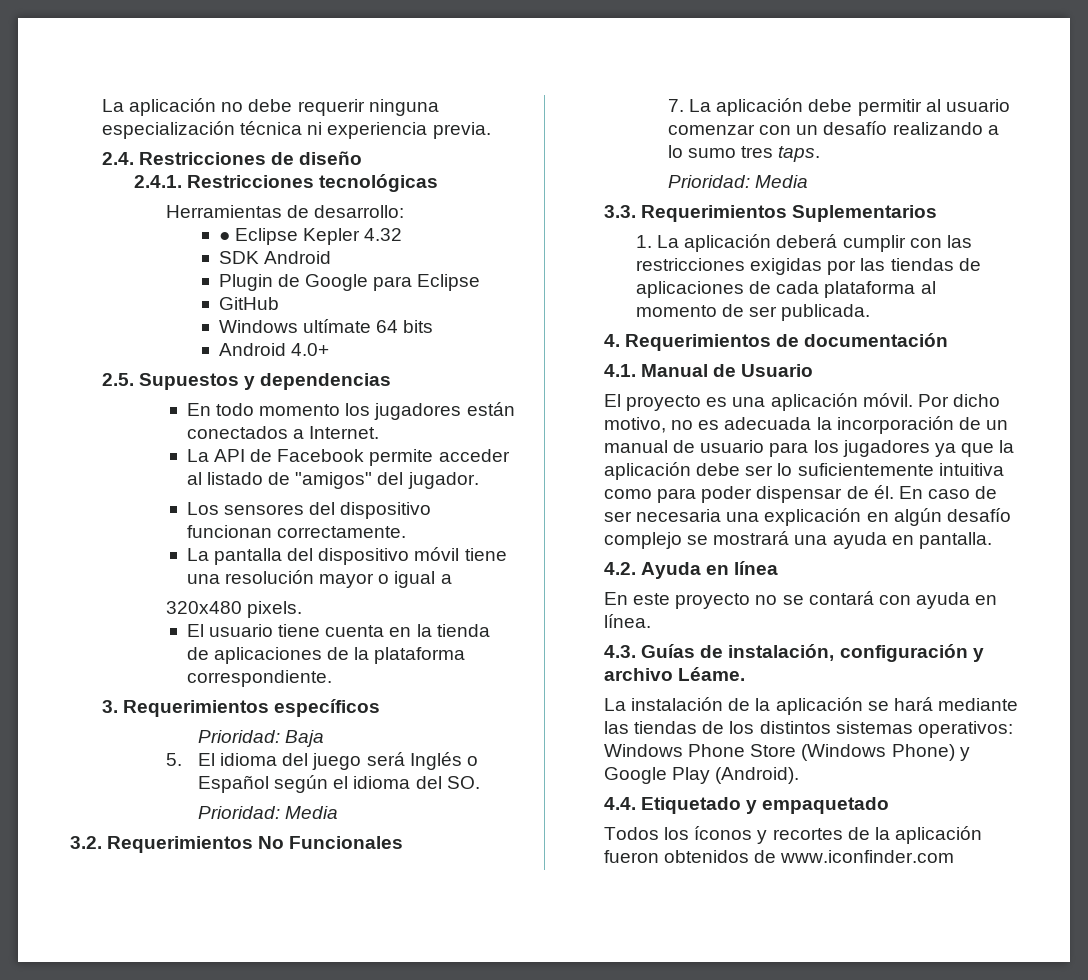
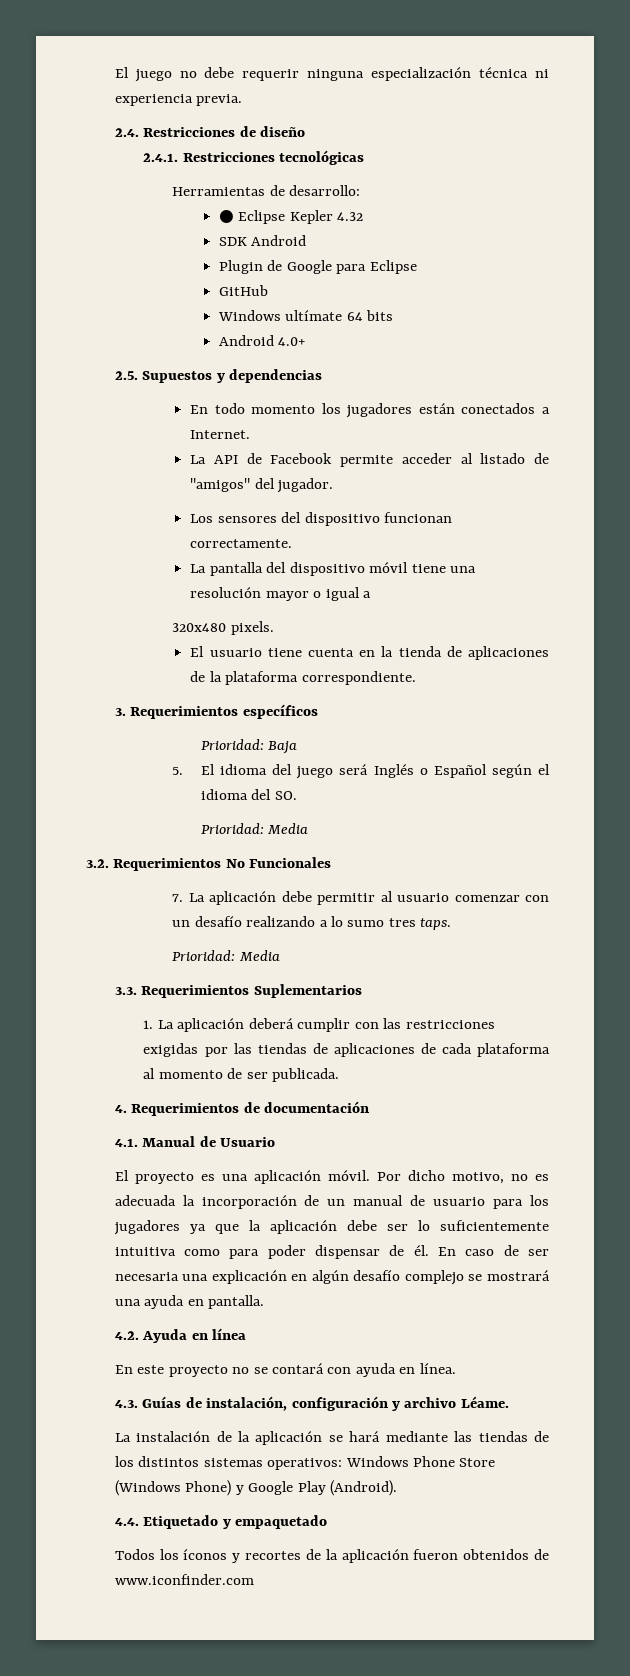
- La aplicación no debe requerir ninguna especialización técnica ni experiencia previa.
+ El juego no debe requerir ninguna especialización técnica ni experiencia previa.

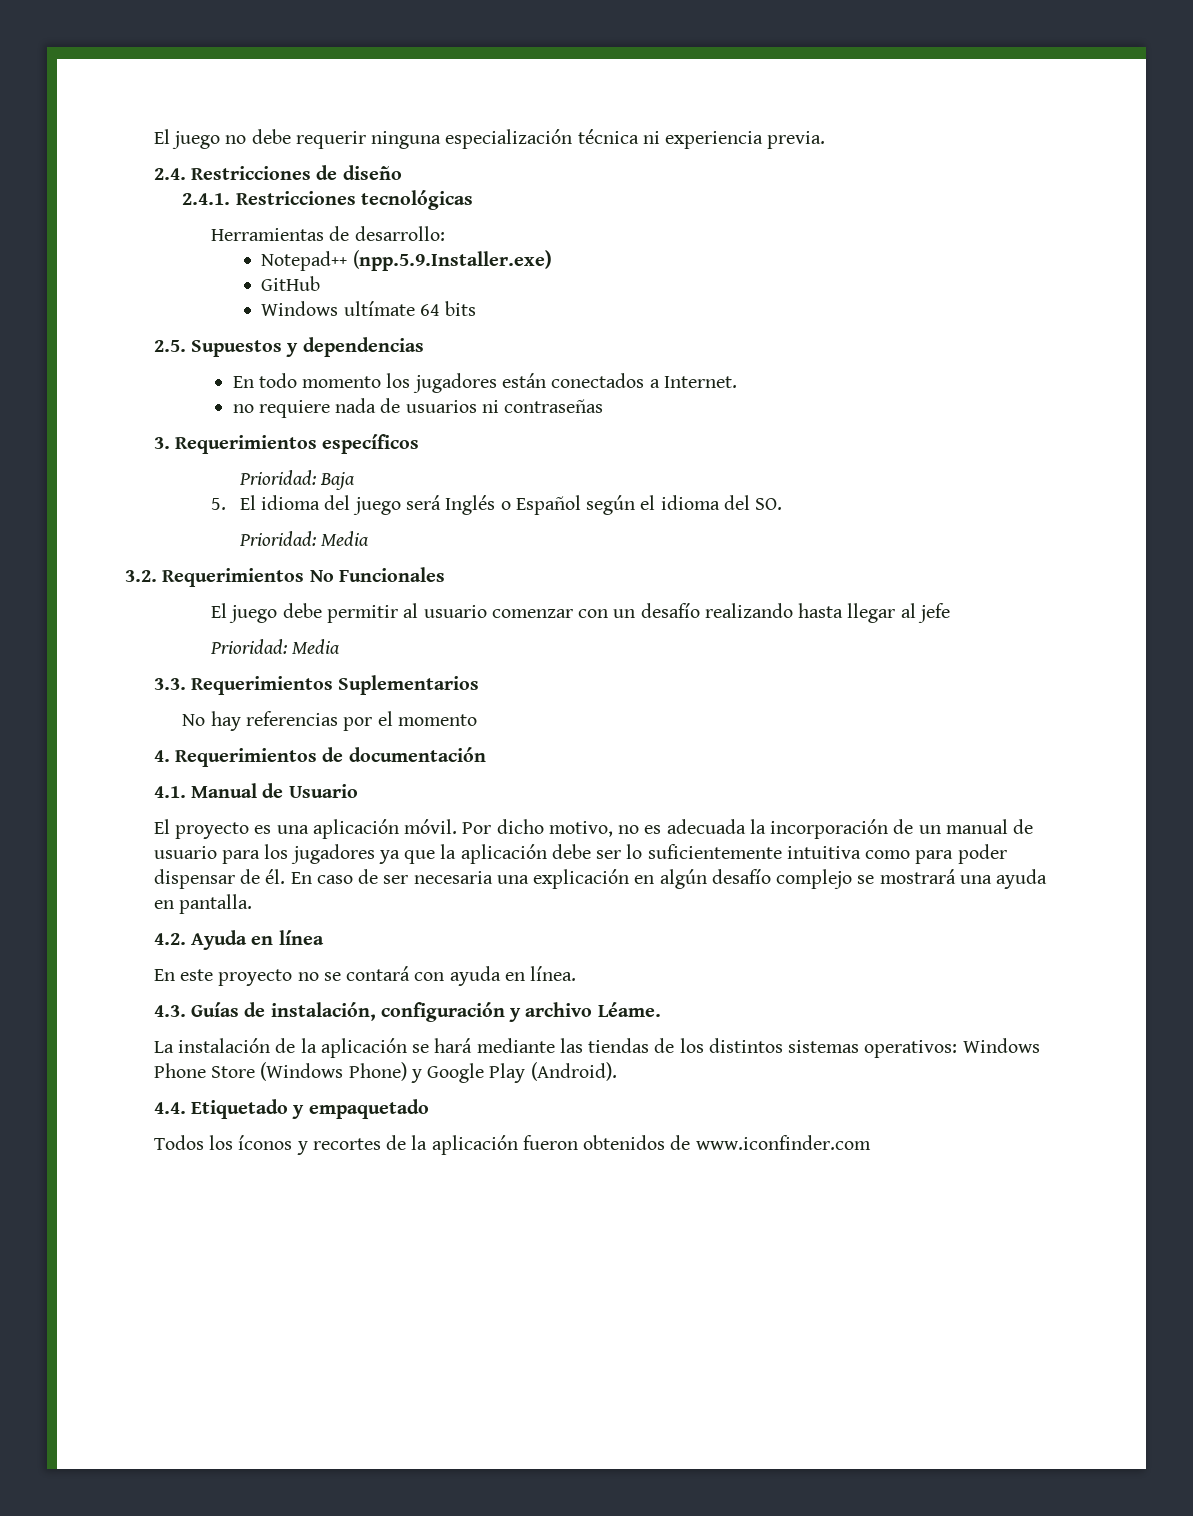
- ● Eclipse Kepler 4.32
- SDK Android
- Plugin de Google para Eclipse
+ Notepad++ (npp.5.9.Installer.exe)
- Android 4.0+
- La API de Facebook permite acceder al listado de "amigos" del jugador.
- Los sensores del dispositivo funcionan correctamente.
- La pantalla del dispositivo móvil tiene una resolución mayor o igual a
- 320x480 pixels.
- El usuario tiene cuenta en la tienda de aplicaciones de la plataforma correspondiente.
+ no requiere nada de usuarios ni contraseñas
- 7. La aplicación debe permitir al usuario comenzar con un desafío realizando a lo sumo tres taps.
+ El juego debe permitir al usuario comenzar con un desafío realizando hasta llegar al jefe
- 1. La aplicación deberá cumplir con las restricciones exigidas por las tiendas de aplicaciones de cada plataforma al momento de ser publicada.
+ No hay referencias por el momento

